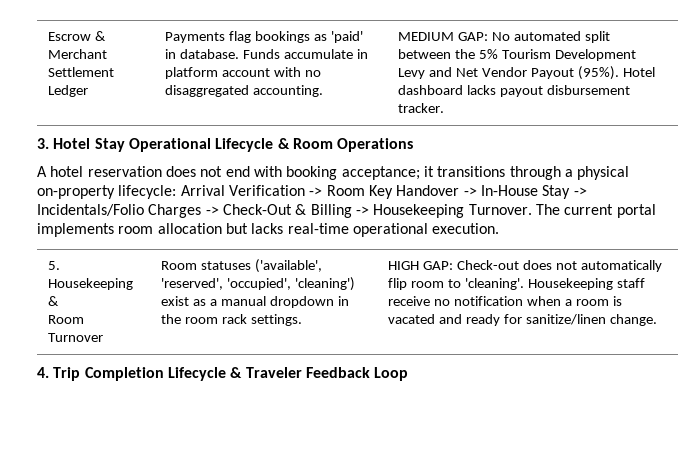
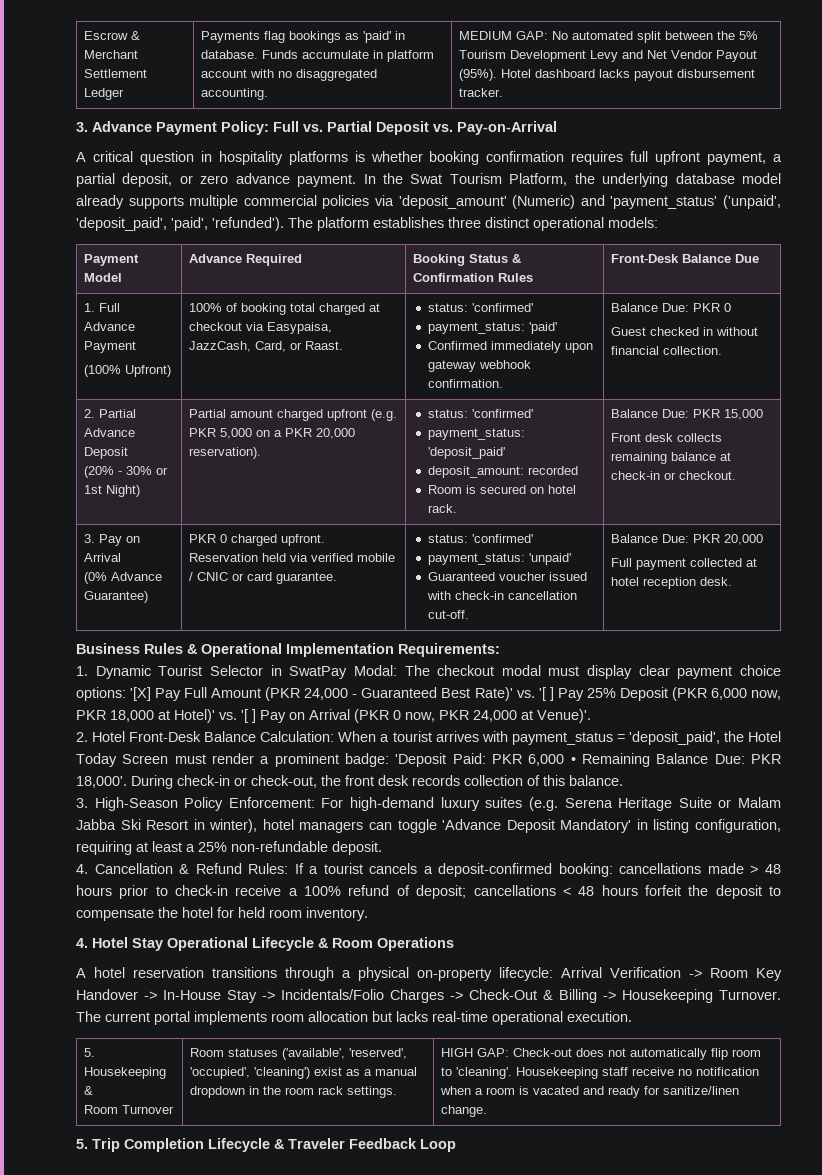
- 3. Hotel Stay Operational Lifecycle & Room Operations
+ 3. Advance Payment Policy: Full vs. Partial Deposit vs. Pay-on-Arrival
+ A critical question in hospitality platforms is whether booking confirmation requires full upfront payment, a partial deposit, or zero advance payment. In the Swat Tourism Platform, the underlying database model already supports multiple commercial policies via 'deposit_amount' (Numeric) and 'payment_status' ('unpaid', 'deposit_paid', 'paid', 'refunded'). The platform establishes three distinct operational models:
+ Payment Model | Advance Required | Booking Status & Confirmation Rules | Front-Desk Balance Due
+ 1. Full Advance Payment
+ (100% Upfront) | 100% of booking total charged at checkout via Easypaisa, JazzCash, Card, or Raast. | status: 'confirmed'
+ payment_status: 'paid'
+ Confirmed immediately upon gateway webhook confirmation. | Balance Due: PKR 0
+ Guest checked in without financial collection.
+ 2. Partial Advance Deposit
+ (20% - 30% or 1st Night) | Partial amount charged upfront (e.g. PKR 5,000 on a PKR 20,000 reservation). | status: 'confirmed'
+ payment_status: 'deposit_paid'
+ deposit_amount: recorded
+ Room is secured on hotel rack. | Balance Due: PKR 15,000
+ Front desk collects remaining balance at check-in or checkout.
+ 3. Pay on Arrival
+ (0% Advance Guarantee) | PKR 0 charged upfront. Reservation held via verified mobile / CNIC or card guarantee. | status: 'confirmed'
+ payment_status: 'unpaid'
+ Guaranteed voucher issued with check-in cancellation cut-off. | Balance Due: PKR 20,000
+ Full payment collected at hotel reception desk.
+ Business Rules & Operational Implementation Requirements:
+ 1. Dynamic Tourist Selector in SwatPay Modal: The checkout modal must display clear payment choice options: '[X] Pay Full Amount (PKR 24,000 - Guaranteed Best Rate)' vs. '[ ] Pay 25% Deposit (PKR 6,000 now, PKR 18,000 at Hotel)' vs. '[ ] Pay on Arrival (PKR 0 now, PKR 24,000 at Venue)'.
+ 2. Hotel Front-Desk Balance Calculation: When a tourist arrives with payment_status = 'deposit_paid', the Hotel Today Screen must render a prominent badge: 'Deposit Paid: PKR 6,000 • Remaining Balance Due: PKR 18,000'. During check-in or check-out, the front desk records collection of this balance.
+ 3. High-Season Policy Enforcement: For high-demand luxury suites (e.g. Serena Heritage Suite or Malam Jabba Ski Resort in winter), hotel managers can toggle 'Advance Deposit Mandatory' in listing configuration, requiring at least a 25% non-refundable deposit.
+ 4. Cancellation & Refund Rules: If a tourist cancels a deposit-confirmed booking: cancellations made > 48 hours prior to check-in receive a 100% refund of deposit; cancellations < 48 hours forfeit the deposit to compensate the hotel for held room inventory.
+ 4. Hotel Stay Operational Lifecycle & Room Operations
- A hotel reservation does not end with booking acceptance; it transitions through a physical on-property lifecycle: Arrival Verification -> Room Key Handover -> In-House Stay -> Incidentals/Folio Charges -> Check-Out & Billing -> Housekeeping Turnover.
+ A hotel reservation transitions through a physical on-property lifecycle: Arrival Verification -> Room Key Handover -> In-House Stay -> Incidentals/Folio Charges -> Check-Out & Billing -> Housekeeping Turnover.
- 4. Trip Completion Lifecycle & Traveler Feedback Loop
+ 5. Trip Completion Lifecycle & Traveler Feedback Loop

